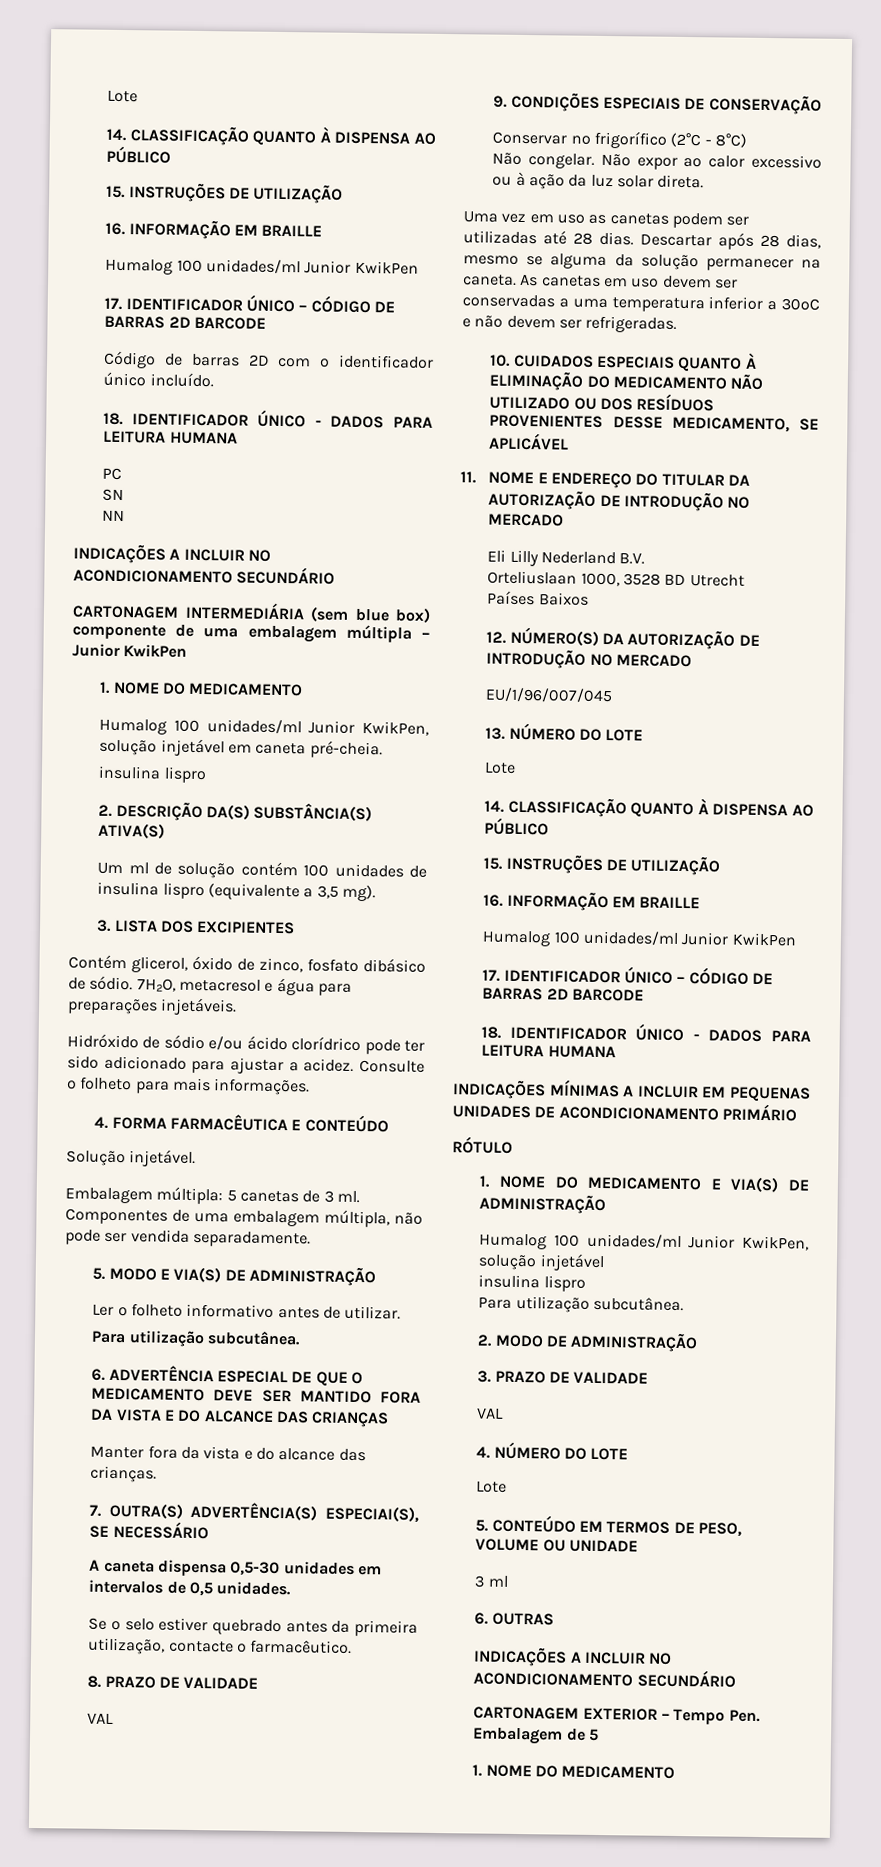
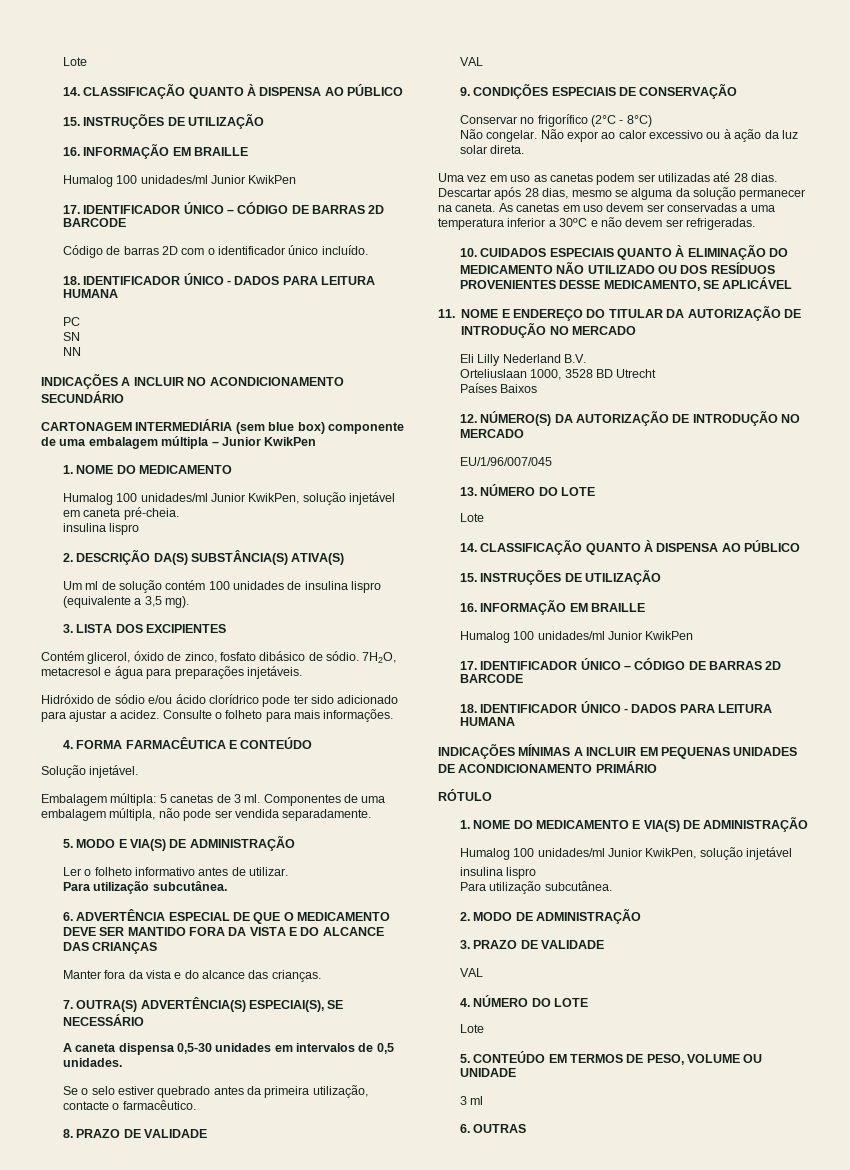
  6. OUTRAS
- INDICAÇÕES A INCLUIR NO ACONDICIONAMENTO SECUNDÁRIO
- CARTONAGEM EXTERIOR – Tempo Pen. Embalagem de 5
- 1. NOME DO MEDICAMENTO

